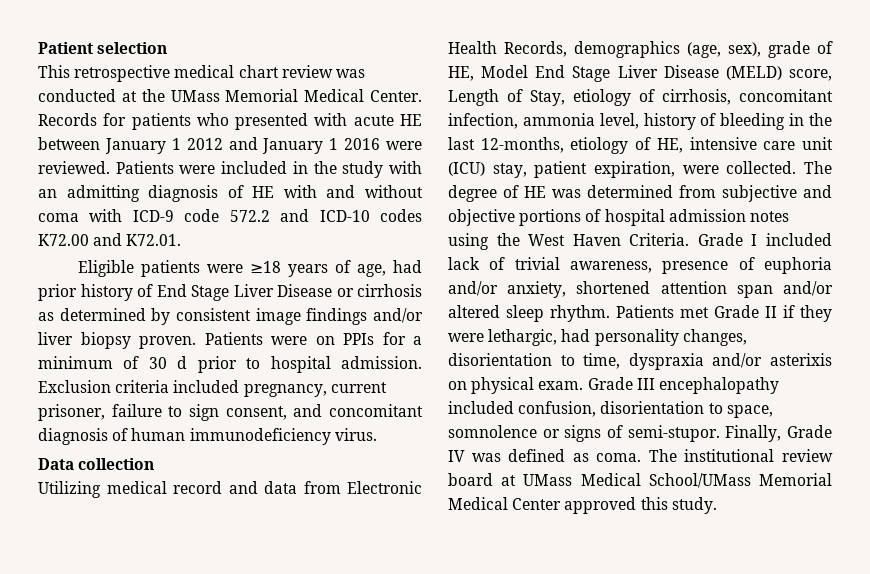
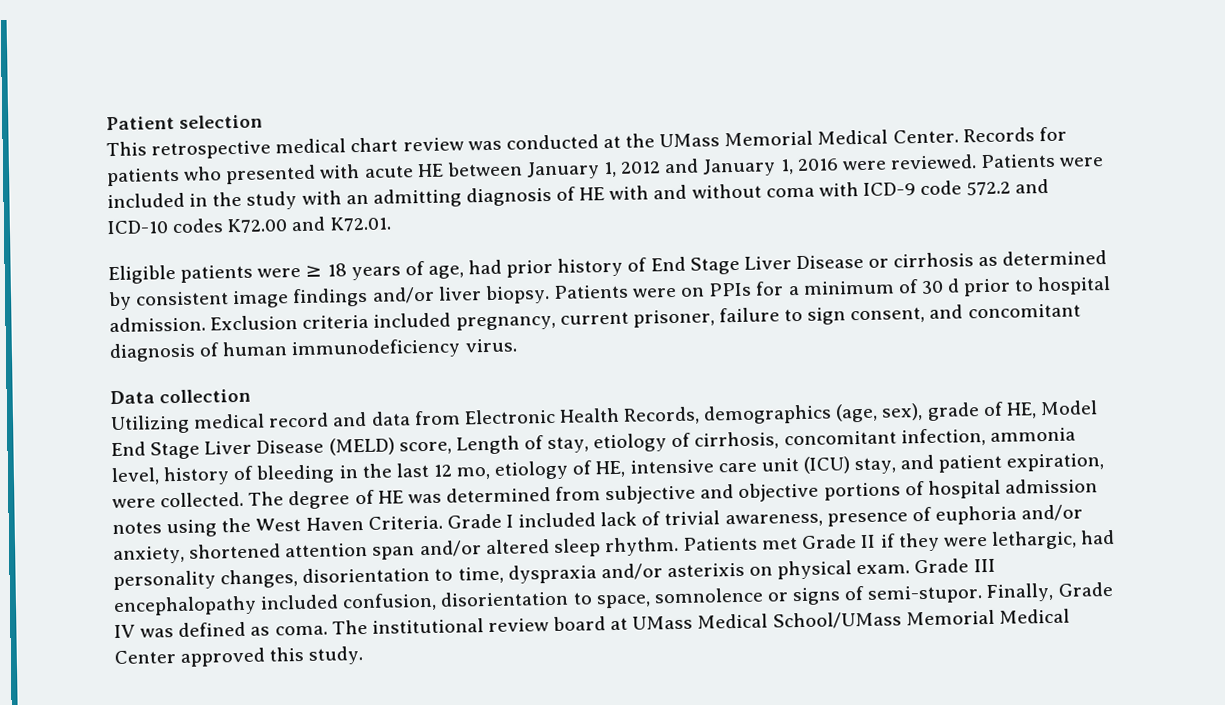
- Records for patients who presented with acute HE between January 1 2012 and January 1 2016 were reviewed.
+ Records for patients who presented with acute HE between January 1, 2012 and January 1, 2016 were reviewed.
- Eligible patients were ≥18 years of age, had prior history of End Stage Liver Disease or cirrhosis as determined by consistent image findings and/or liver biopsy proven.
+ Eligible patients were ≥ 18 years of age, had prior history of End Stage Liver Disease or cirrhosis as determined by consistent image findings and/or liver biopsy.
- Utilizing medical record and data from Electronic Health Records, demographics (age, sex), grade of HE, Model End Stage Liver Disease (MELD) score, Length of Stay, etiology of cirrhosis, concomitant infection, ammonia level, history of bleeding in the last 12-months, etiology of HE, intensive care unit (ICU) stay, patient expiration, were collected.
+ Utilizing medical record and data from Electronic Health Records, demographics (age, sex), grade of HE, Model End Stage Liver Disease (MELD) score, Length of stay, etiology of cirrhosis, concomitant infection, ammonia level, history of bleeding in the last 12 mo, etiology of HE, intensive care unit (ICU) stay, and patient expiration, were collected.

